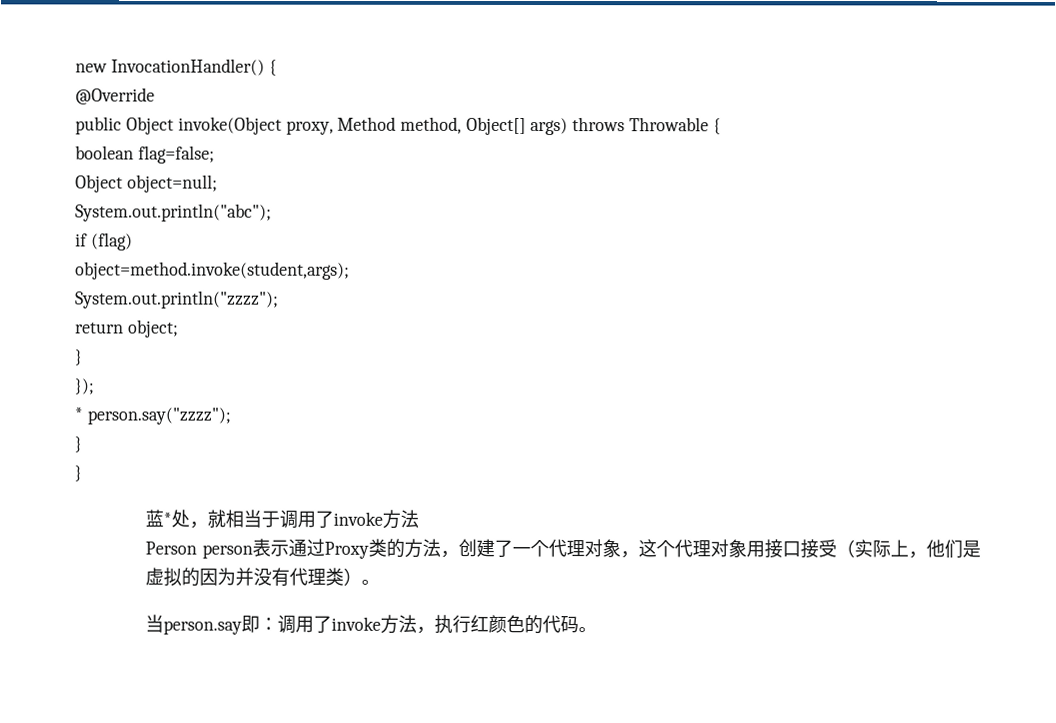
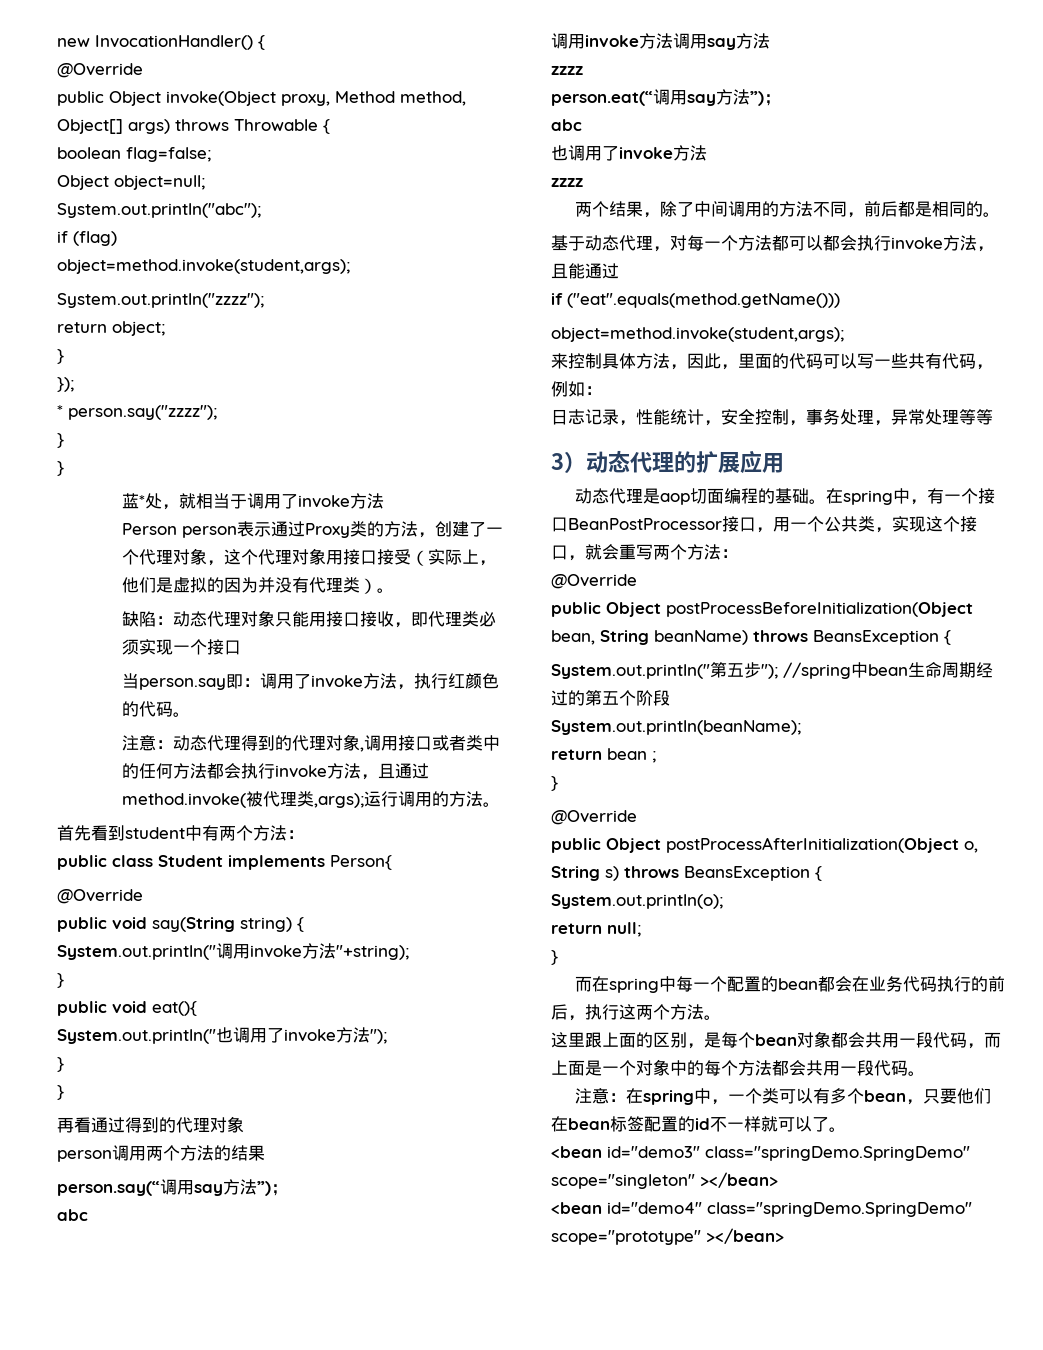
+ 缺陷：动态代理对象只能用接口接收，即代理类必须实现一个接口
+ 注意：动态代理得到的代理对象,调用接口或者类中的任何方法都会执行invoke方法，且通过method.invoke(被代理类,args);运行调用的方法。
+ 首先看到student中有两个方法：
+ public class Student implements Person{
+ @Override
+ public void say(String string) {
+ System.out.println("调用invoke方法"+string);
+ }
+ public void eat(){
+ System.out.println("也调用了invoke方法");
+ }
+ }
+ 再看通过得到的代理对象
+ person调用两个方法的结果
+ person.say(“调用say方法”)；
+ abc
+ 调用invoke方法调用say方法
+ zzzz
+ person.eat(“调用say方法”)；
+ abc
+ 也调用了invoke方法
+ zzzz
+ 两个结果，除了中间调用的方法不同，前后都是相同的。
+ 基于动态代理，对每一个方法都可以都会执行invoke方法，且能通过
+ if ("eat".equals(method.getName()))
+ object=method.invoke(student,args);
+ 来控制具体方法，因此，里面的代码可以写一些共有代码，例如：
+ 日志记录，性能统计，安全控制，事务处理，异常处理等等
+ 3）动态代理的扩展应用
+ 动态代理是aop切面编程的基础。在spring中，有一个接口BeanPostProcessor接口，用一个公共类，实现这个接口，就会重写两个方法：
+ @Override
+ public Object postProcessBeforeInitialization(Object bean, String beanName) throws BeansException {
+ System.out.println("第五步"); //spring中bean生命周期经过的第五个阶段
+ System.out.println(beanName);
+ return bean ;
+ }
+ @Override
+ public Object postProcessAfterInitialization(Object o, String s) throws BeansException {
+ System.out.println(o);
+ return null;
+ }
+ 而在spring中每一个配置的bean都会在业务代码执行的前后，执行这两个方法。
+ 这里跟上面的区别，是每个bean对象都会共用一段代码，而上面是一个对象中的每个方法都会共用一段代码。
+ 注意：在spring中，一个类可以有多个bean，只要他们在bean标签配置的id不一样就可以了。
+ <bean id="demo3" class="springDemo.SpringDemo" scope="singleton" ></bean>
+ <bean id="demo4" class="springDemo.SpringDemo" scope="prototype" ></bean>

